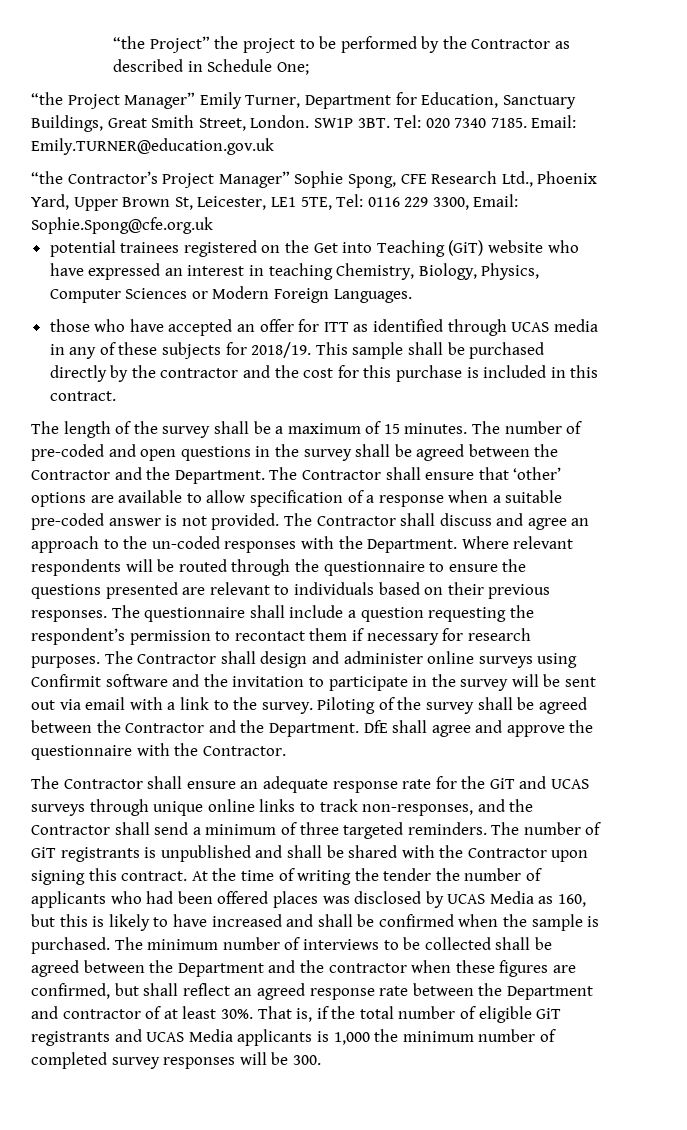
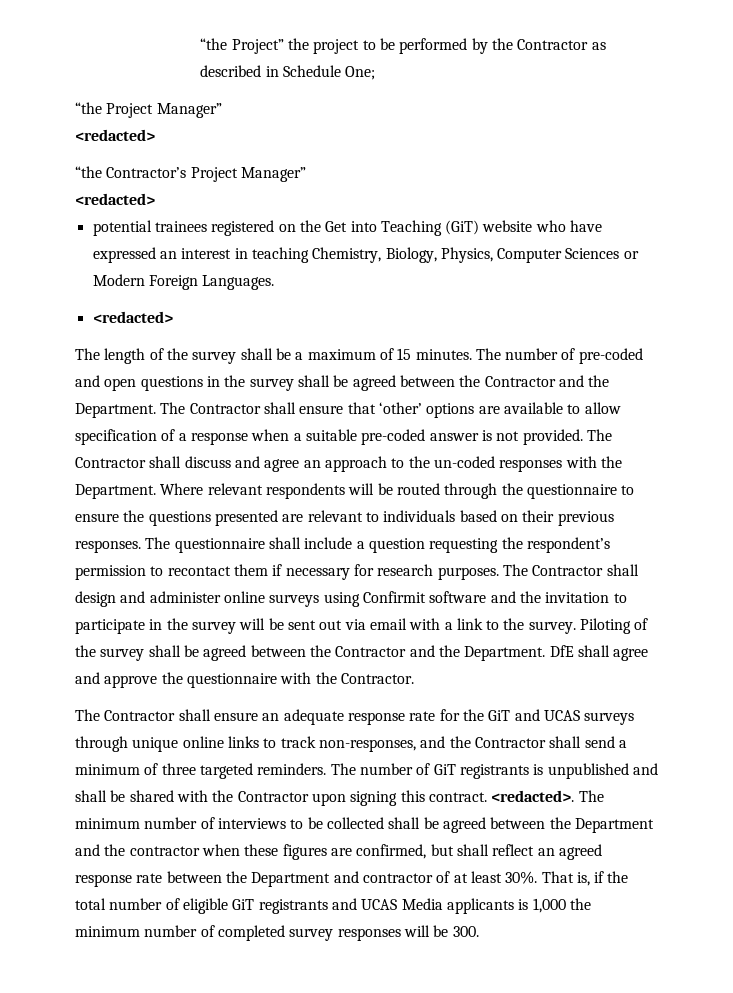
- “the Project Manager” Emily Turner, Department for Education, Sanctuary Buildings, Great Smith Street, London. SW1P 3BT. Tel: 020 7340 7185. Email: Emily.TURNER@education.gov.uk
- “the Contractor’s Project Manager” Sophie Spong, CFE Research Ltd., Phoenix Yard, Upper Brown St, Leicester, LE1 5TE, Tel: 0116 229 3300, Email: Sophie.Spong@cfe.org.uk
+ “the Project Manager”
+ <redacted>
+ “the Contractor’s Project Manager”
+ <redacted>
  potential trainees registered on the Get into Teaching (GiT) website who have expressed an interest in teaching Chemistry, Biology, Physics, Computer Sciences or Modern Foreign Languages.
- those who have accepted an offer for ITT as identified through UCAS media in any of these subjects for 2018/19. This sample shall be purchased directly by the contractor and the cost for this purchase is included in this contract.
+ <redacted>
- At the time of writing the tender the number of applicants who had been offered places was disclosed by UCAS Media as 160, but this is likely to have increased and shall be confirmed when the sample is purchased.
+ <redacted>.

